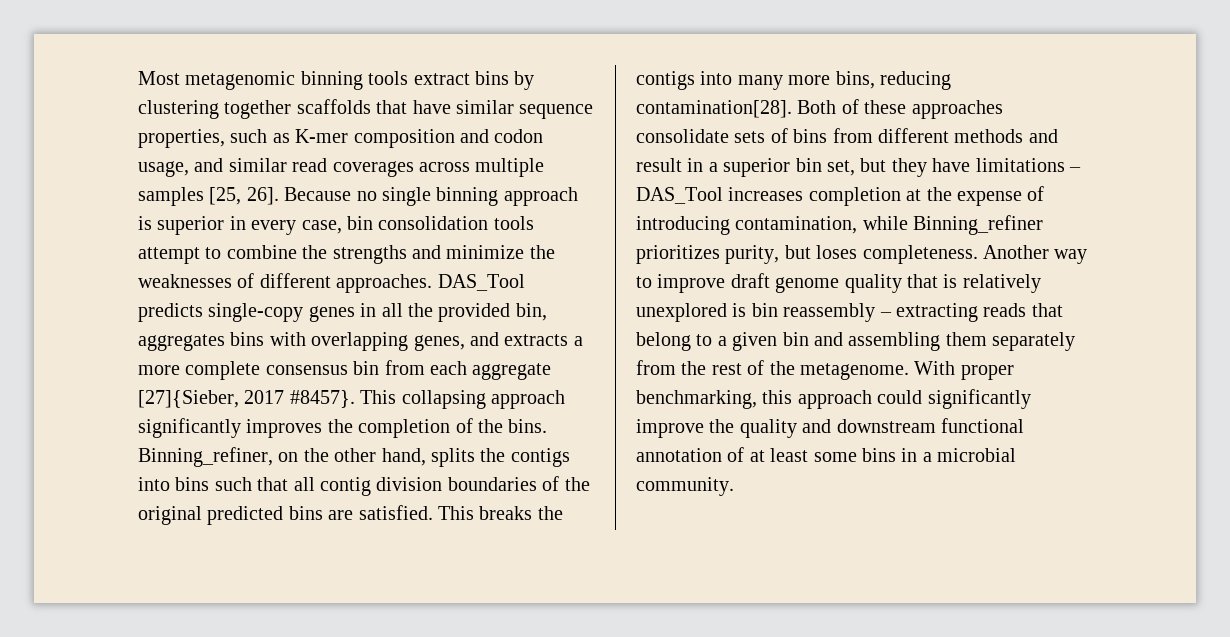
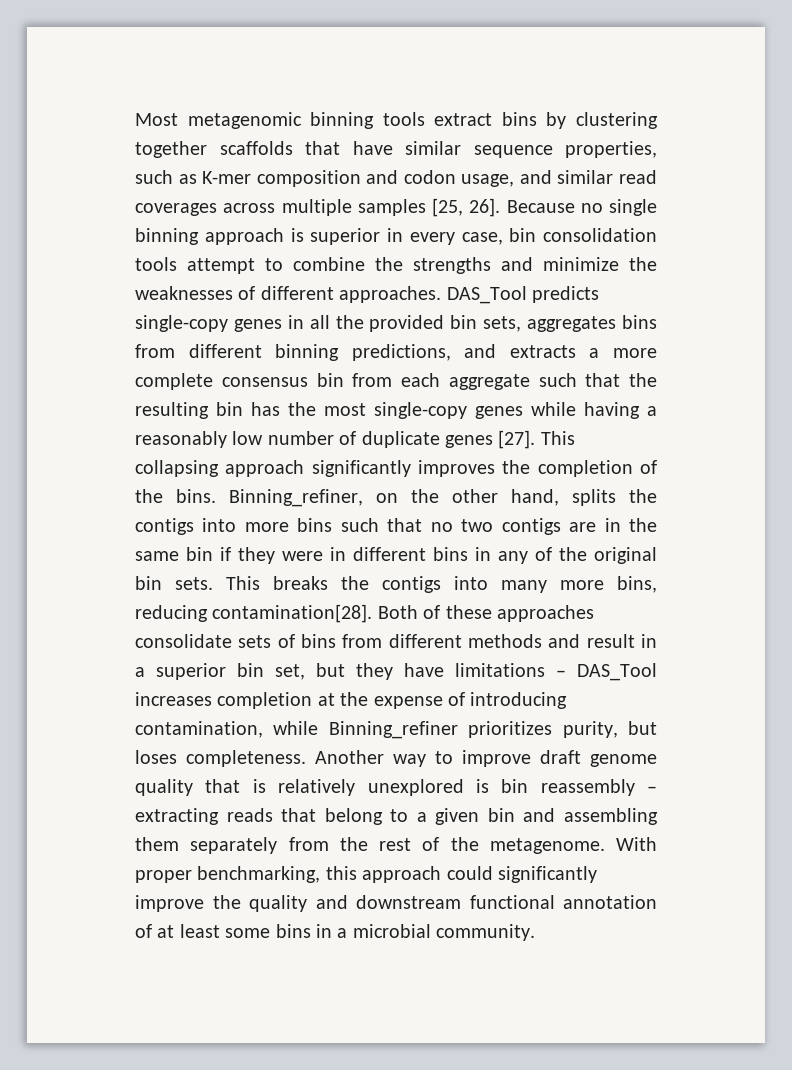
- DAS_Tool predicts single-copy genes in all the provided bin, aggregates bins with overlapping genes, and extracts a more complete consensus bin from each aggregate [27]{Sieber, 2017 #8457}.
+ DAS_Tool predicts single-copy genes in all the provided bin sets, aggregates bins from different binning predictions, and extracts a more complete consensus bin from each aggregate such that the resulting bin has the most single-copy genes while having a reasonably low number of duplicate genes [27].
- Binning_refiner, on the other hand, splits the contigs into bins such that all contig division boundaries of the original predicted bins are satisfied.
+ Binning_refiner, on the other hand, splits the contigs into more bins such that no two contigs are in the same bin if they were in different bins in any of the original bin sets.

